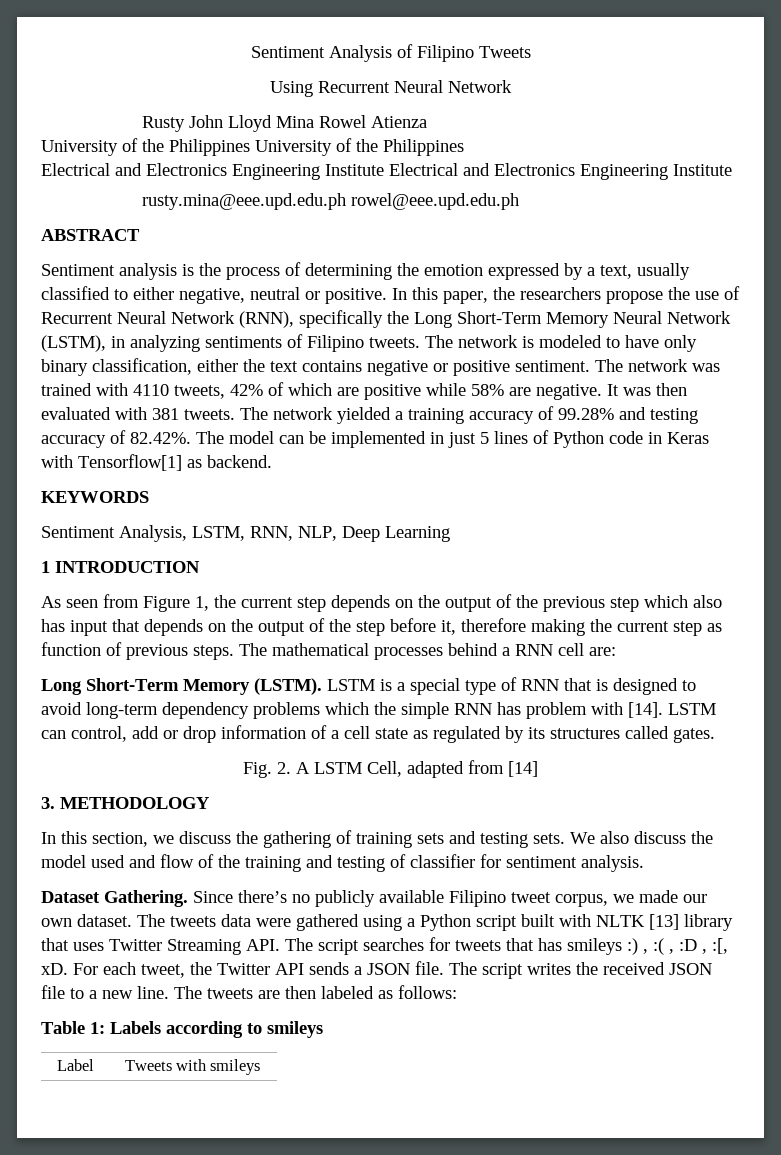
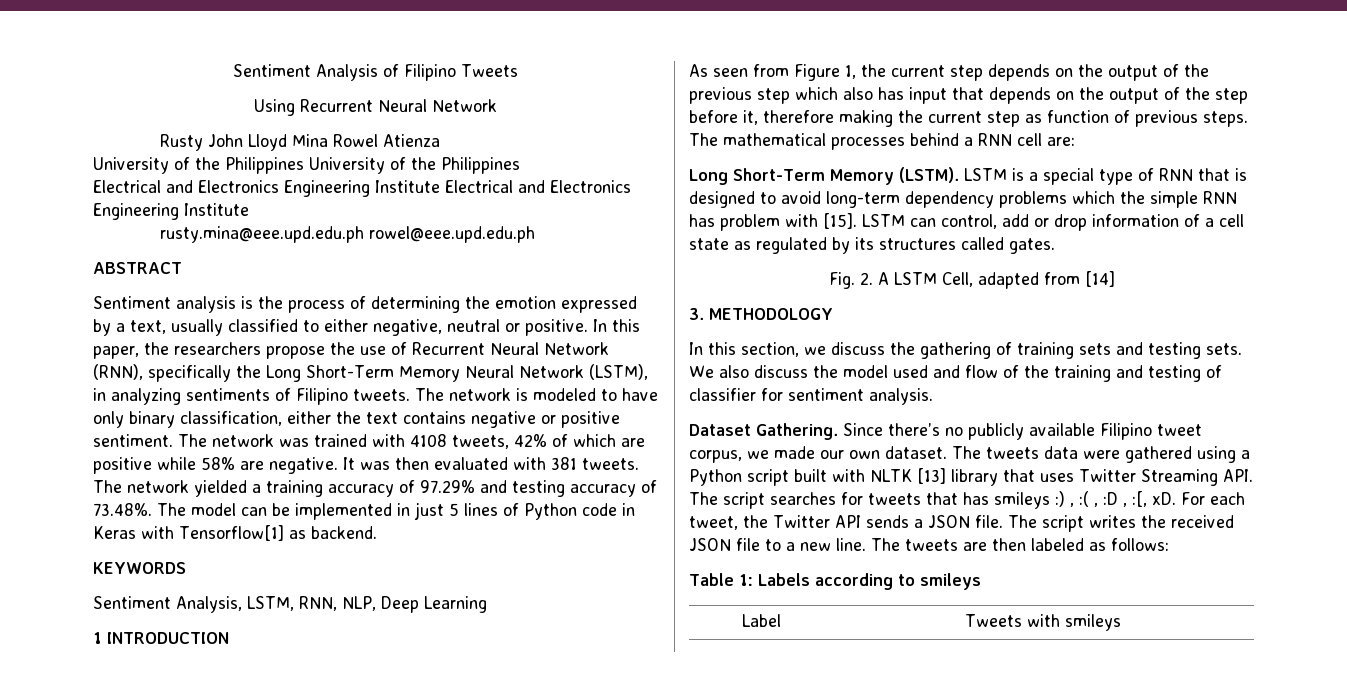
- The network was trained with 4110 tweets, 42% of which are positive while 58% are negative.
+ The network was trained with 4108 tweets, 42% of which are positive while 58% are negative.
- The network yielded a training accuracy of 99.28% and testing accuracy of 82.42%. The model can be implemented in just 5 lines of Python code in Keras with Tensorflow[1] as backend.
+ The network yielded a training accuracy of 97.29% and testing accuracy of 73.48%. The model can be implemented in just 5 lines of Python code in Keras with Tensorflow[1] as backend.
- LSTM is a special type of RNN that is designed to avoid long-term dependency problems which the simple RNN has problem with [14].
+ LSTM is a special type of RNN that is designed to avoid long-term dependency problems which the simple RNN has problem with [15].

